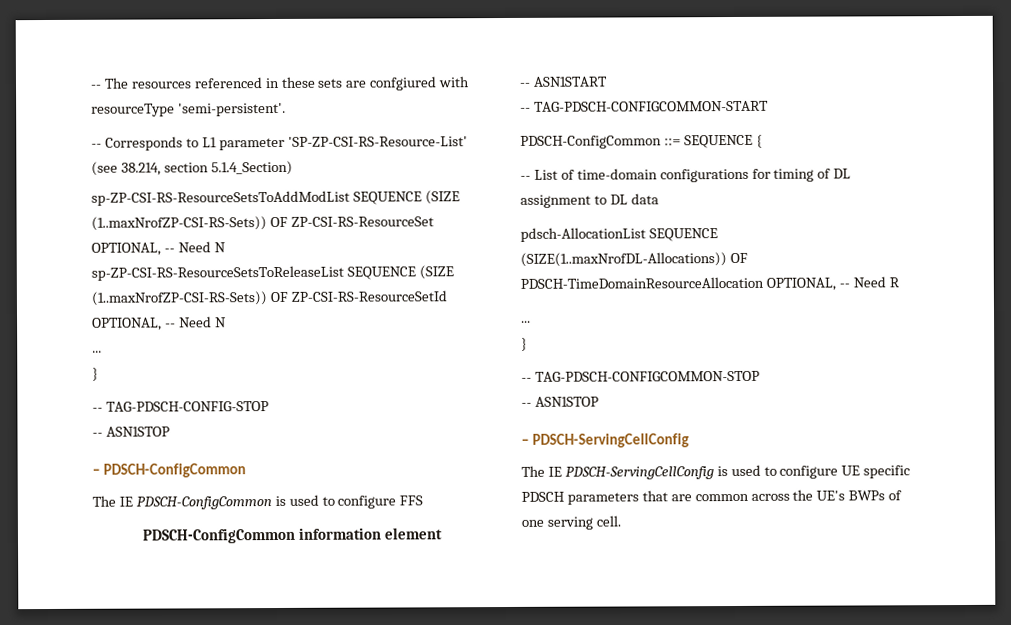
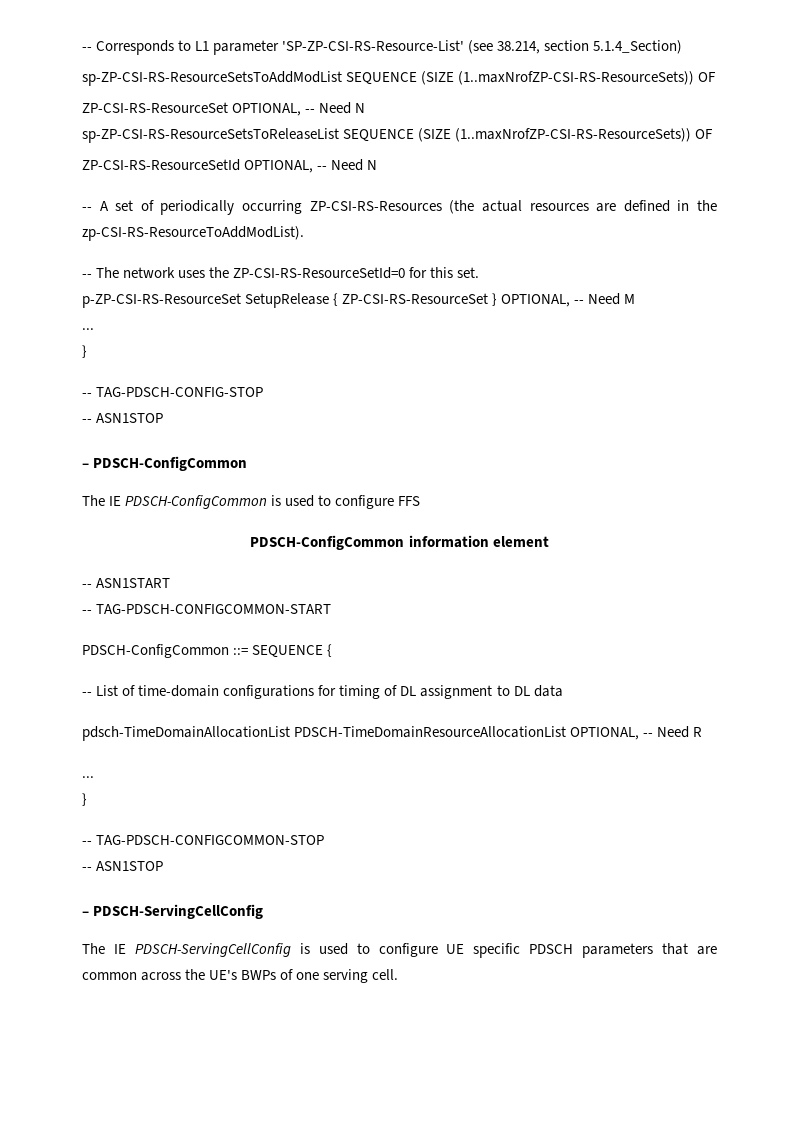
- -- The resources referenced in these sets are confgiured with resourceType 'semi-persistent'.
- sp-ZP-CSI-RS-ResourceSetsToAddModList SEQUENCE (SIZE (1..maxNrofZP-CSI-RS-Sets)) OF ZP-CSI-RS-ResourceSet OPTIONAL, -- Need N
+ sp-ZP-CSI-RS-ResourceSetsToAddModList SEQUENCE (SIZE (1..maxNrofZP-CSI-RS-ResourceSets)) OF
+ ZP-CSI-RS-ResourceSet OPTIONAL, -- Need N
- sp-ZP-CSI-RS-ResourceSetsToReleaseList SEQUENCE (SIZE (1..maxNrofZP-CSI-RS-Sets)) OF ZP-CSI-RS-ResourceSetId OPTIONAL, -- Need N
+ sp-ZP-CSI-RS-ResourceSetsToReleaseList SEQUENCE (SIZE (1..maxNrofZP-CSI-RS-ResourceSets)) OF
+ ZP-CSI-RS-ResourceSetId OPTIONAL, -- Need N
+ -- A set of periodically occurring ZP-CSI-RS-Resources (the actual resources are defined in the zp-CSI-RS-ResourceToAddModList).
+ -- The network uses the ZP-CSI-RS-ResourceSetId=0 for this set.
+ p-ZP-CSI-RS-ResourceSet SetupRelease { ZP-CSI-RS-ResourceSet } OPTIONAL, -- Need M
- pdsch-AllocationList SEQUENCE (SIZE(1..maxNrofDL-Allocations)) OF PDSCH-TimeDomainResourceAllocation OPTIONAL, -- Need R
+ pdsch-TimeDomainAllocationList PDSCH-TimeDomainResourceAllocationList OPTIONAL, -- Need R

